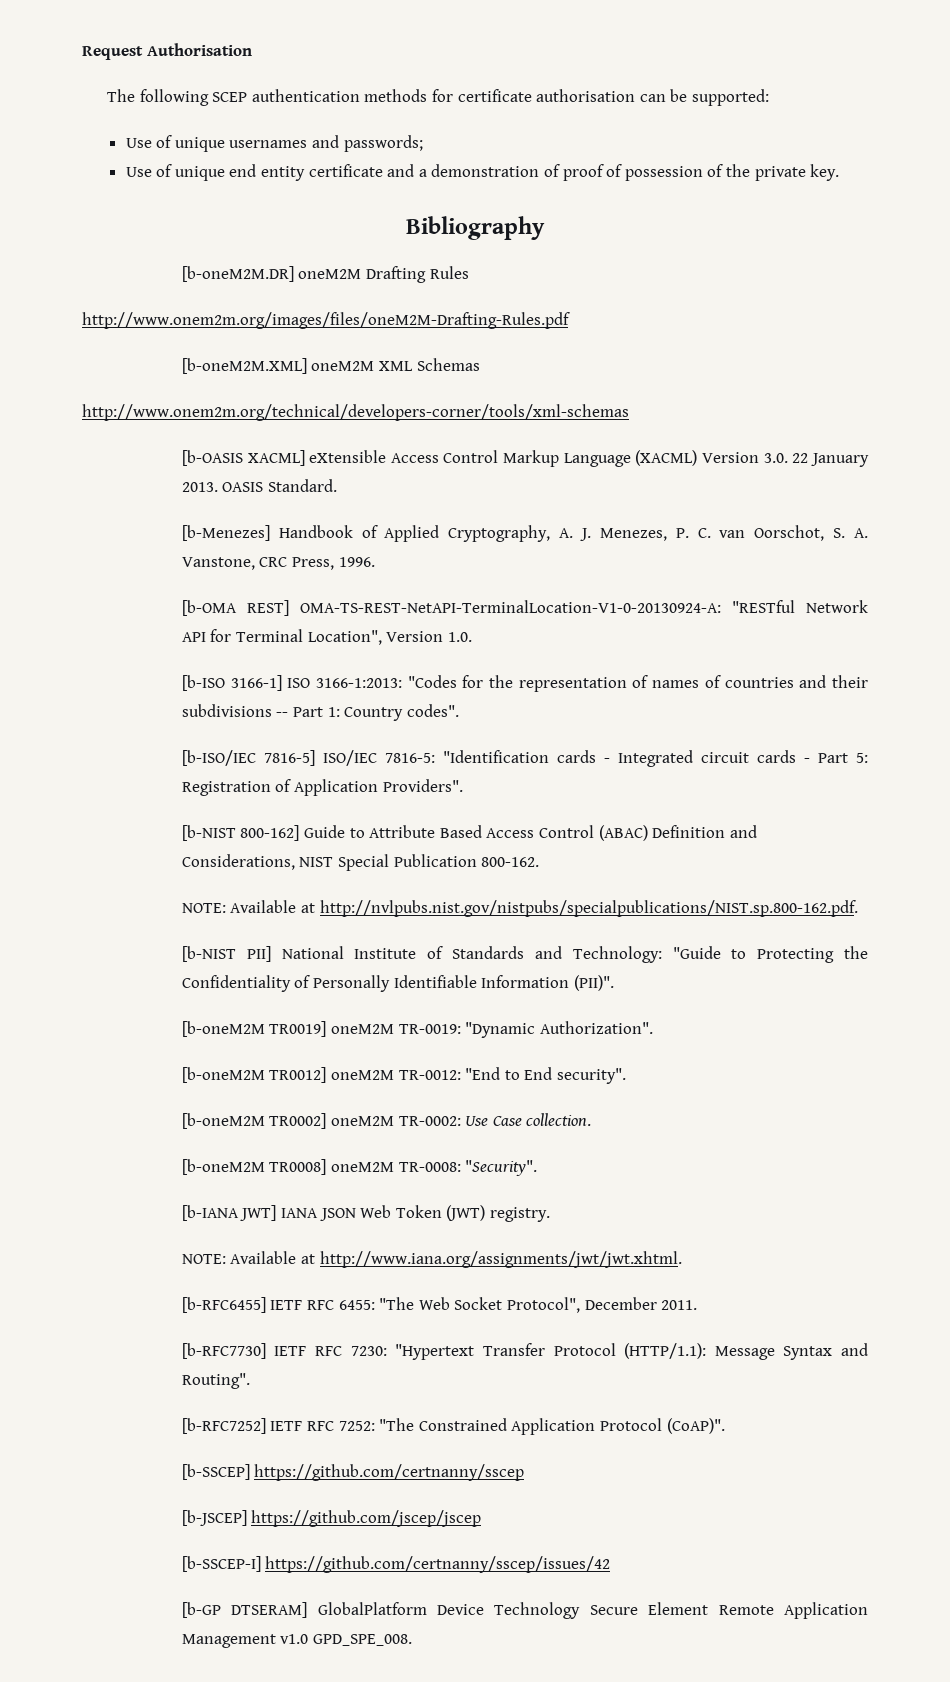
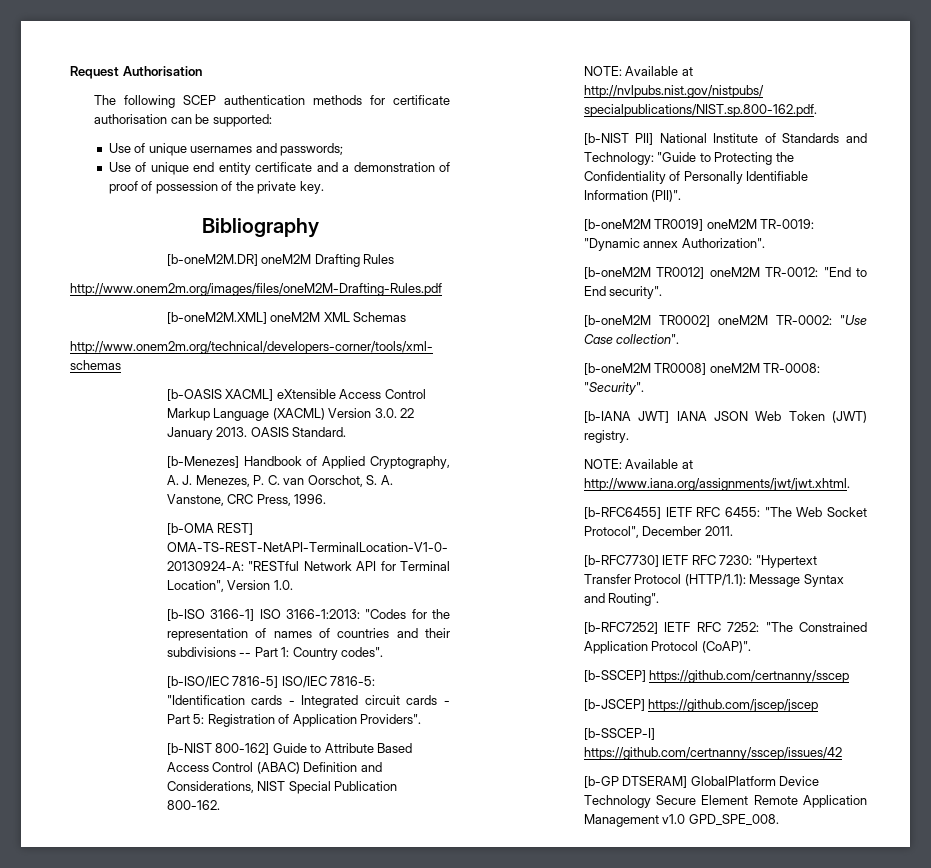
- [b-oneM2M TR0019] oneM2M TR-0019: "Dynamic Authorization".
+ [b-oneM2M TR0019] oneM2M TR-0019: "Dynamic annex Authorization".
- [b-oneM2M TR0002] oneM2M TR-0002: Use Case collection.
+ [b-oneM2M TR0002] oneM2M TR-0002: "Use Case collection".

